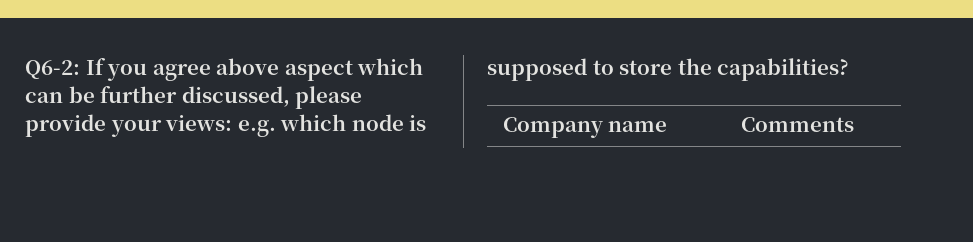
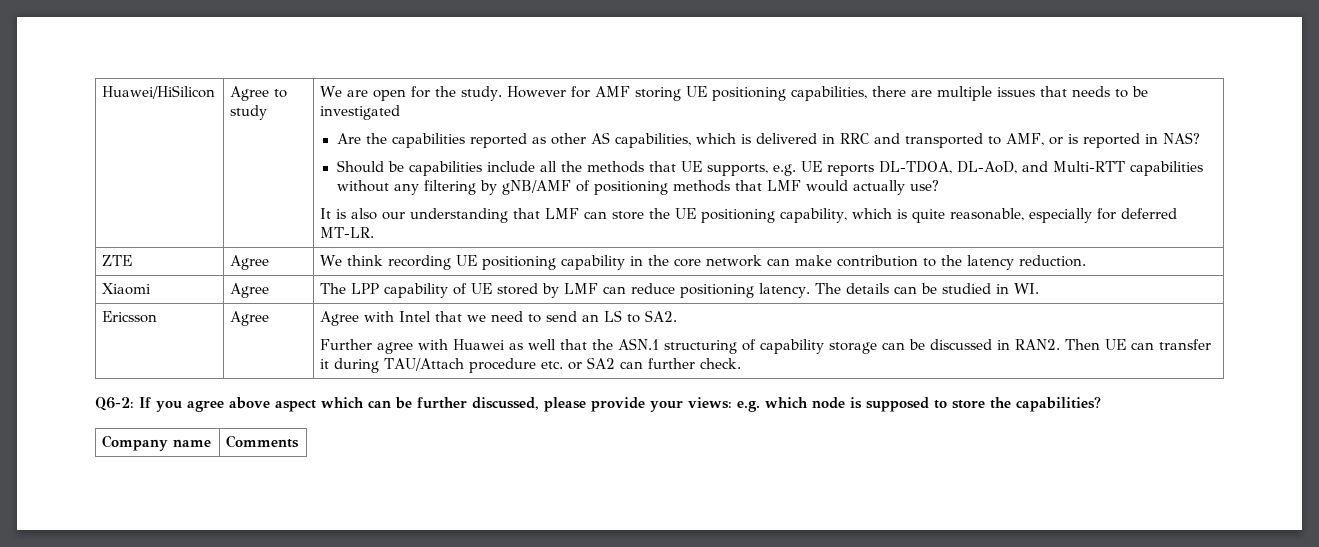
+ Huawei/HiSilicon | Agree to study | We are open for the study. However for AMF storing UE positioning capabilities, there are multiple issues that needs to be investigated
+ Are the capabilities reported as other AS capabilities, which is delivered in RRC and transported to AMF, or is reported in NAS?
+ Should be capabilities include all the methods that UE supports, e.g. UE reports DL-TDOA, DL-AoD, and Multi-RTT capabilities without any filtering by gNB/AMF of positioning methods that LMF would actually use?
+ It is also our understanding that LMF can store the UE positioning capability, which is quite reasonable, especially for deferred MT-LR.
+ ZTE | Agree | We think recording UE positioning capability in the core network can make contribution to the latency reduction.
+ Xiaomi | Agree | The LPP capability of UE stored by LMF can reduce positioning latency. The details can be studied in WI.
+ Ericsson | Agree | Agree with Intel that we need to send an LS to SA2.
+ Further agree with Huawei as well that the ASN.1 structuring of capability storage can be discussed in RAN2. Then UE can transfer it during TAU/Attach procedure etc. or SA2 can further check.

